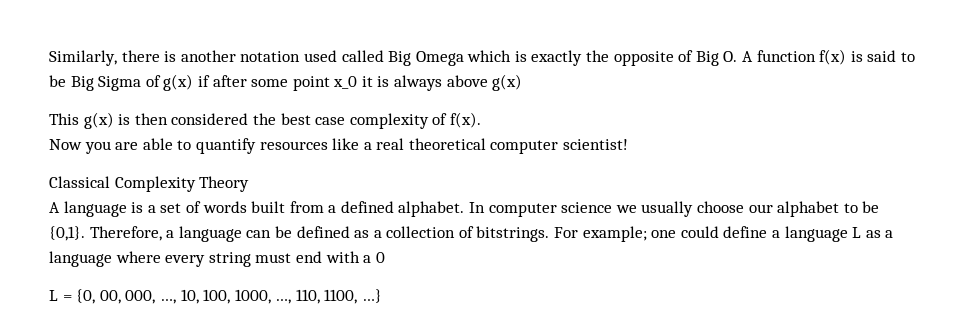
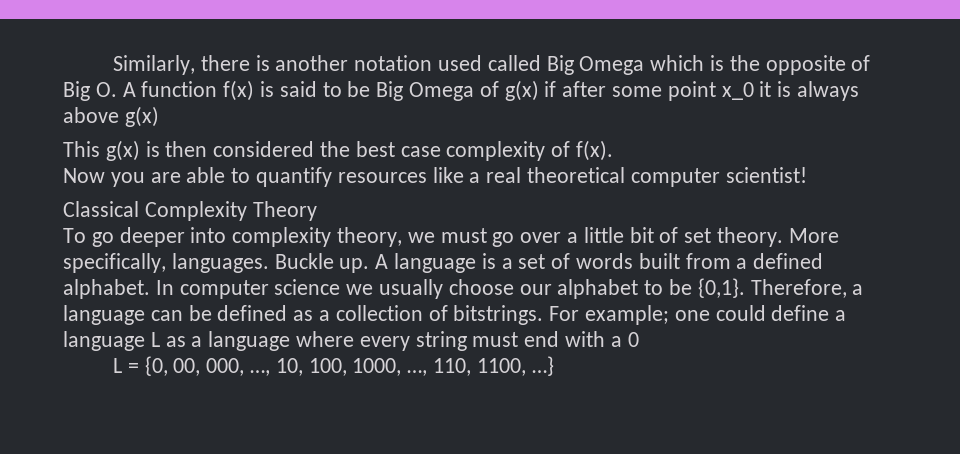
- Similarly, there is another notation used called Big Omega which is exactly the opposite of Big O. A function f(x) is said to be Big Sigma of g(x) if after some point x_0 it is always above g(x)
+ Similarly, there is another notation used called Big Omega which is the opposite of Big O. A function f(x) is said to be Big Omega of g(x) if after some point x_0 it is always above g(x)
+ To go deeper into complexity theory, we must go over a little bit of set theory. More specifically, languages. Buckle up.

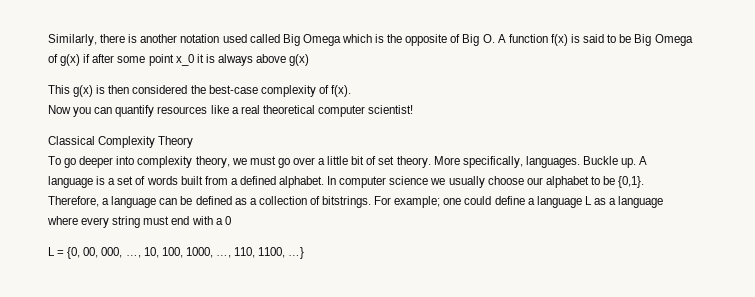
- This g(x) is then considered the best case complexity of f(x).
+ This g(x) is then considered the best-case complexity of f(x).
- Now you are able to quantify resources like a real theoretical computer scientist!
+ Now you can quantify resources like a real theoretical computer scientist!

